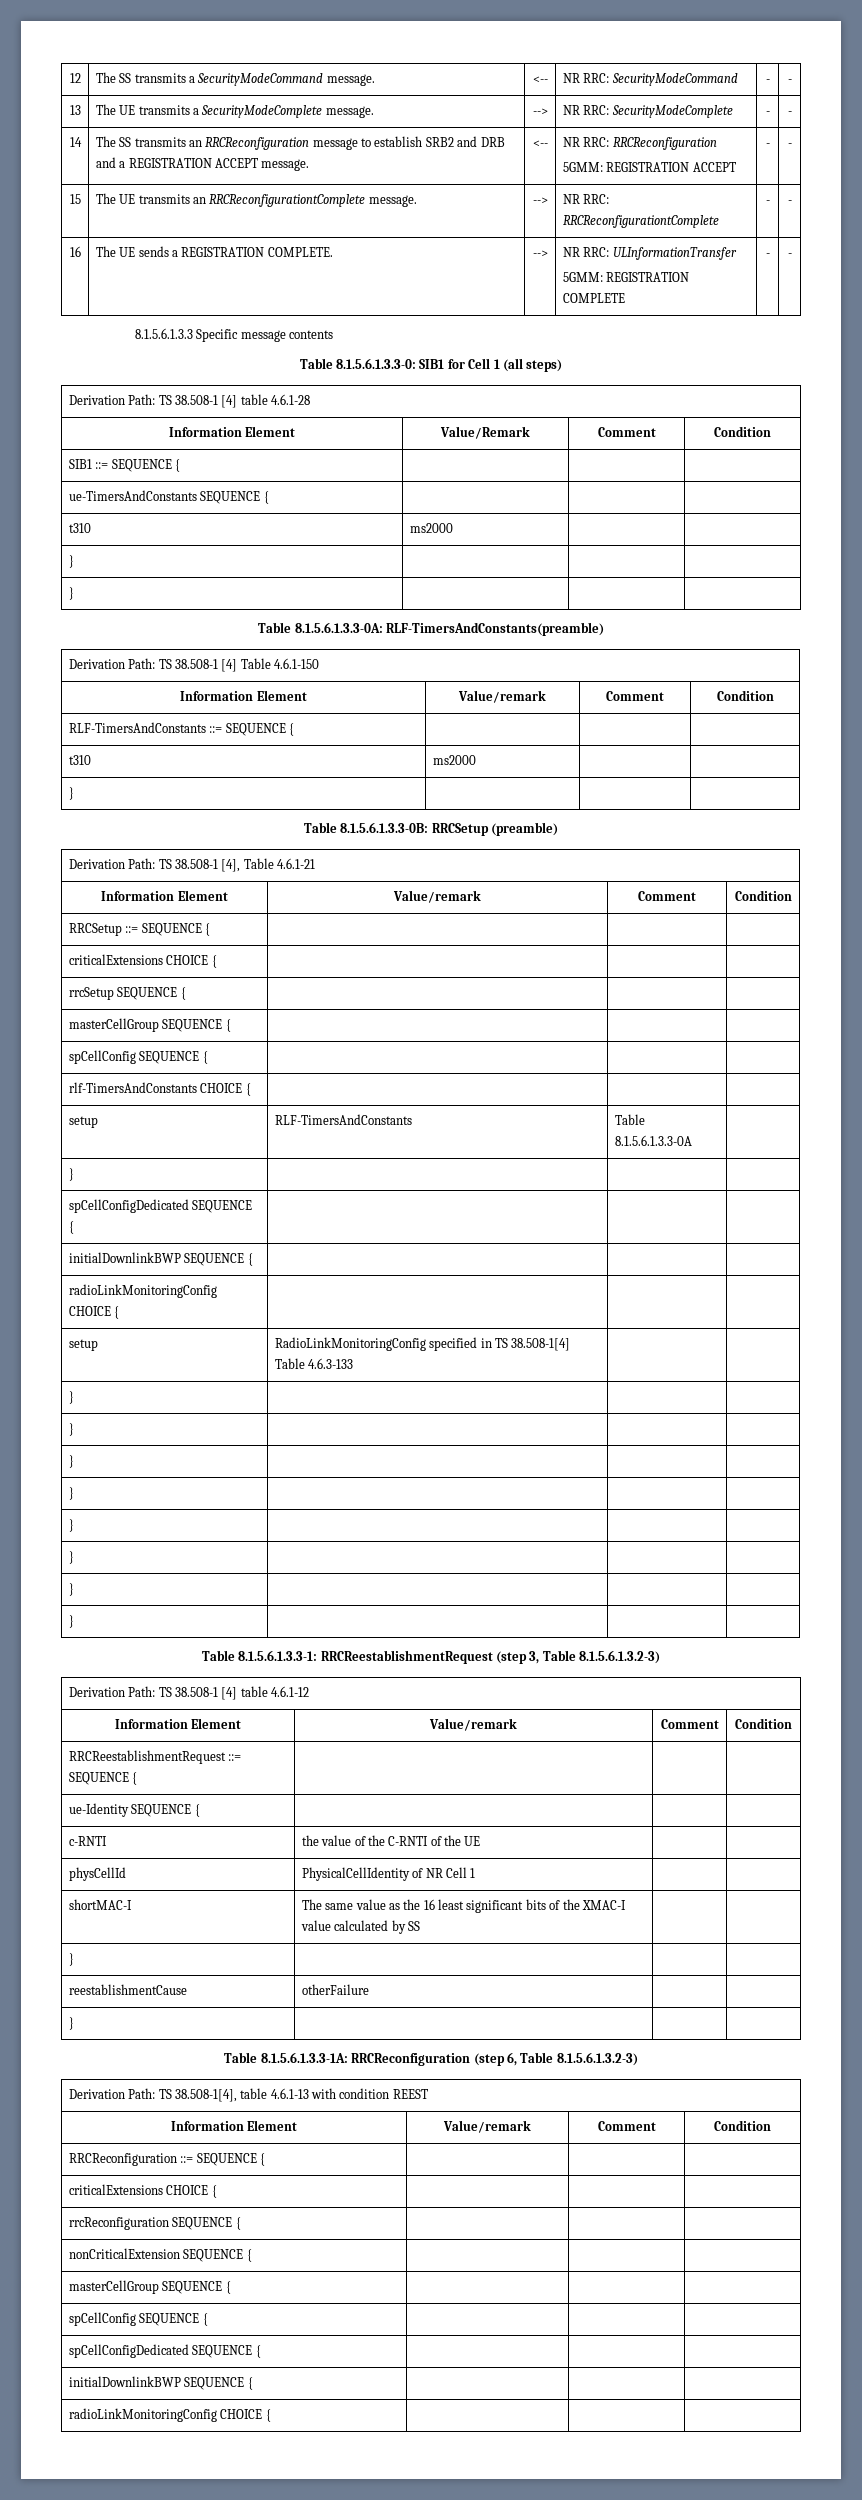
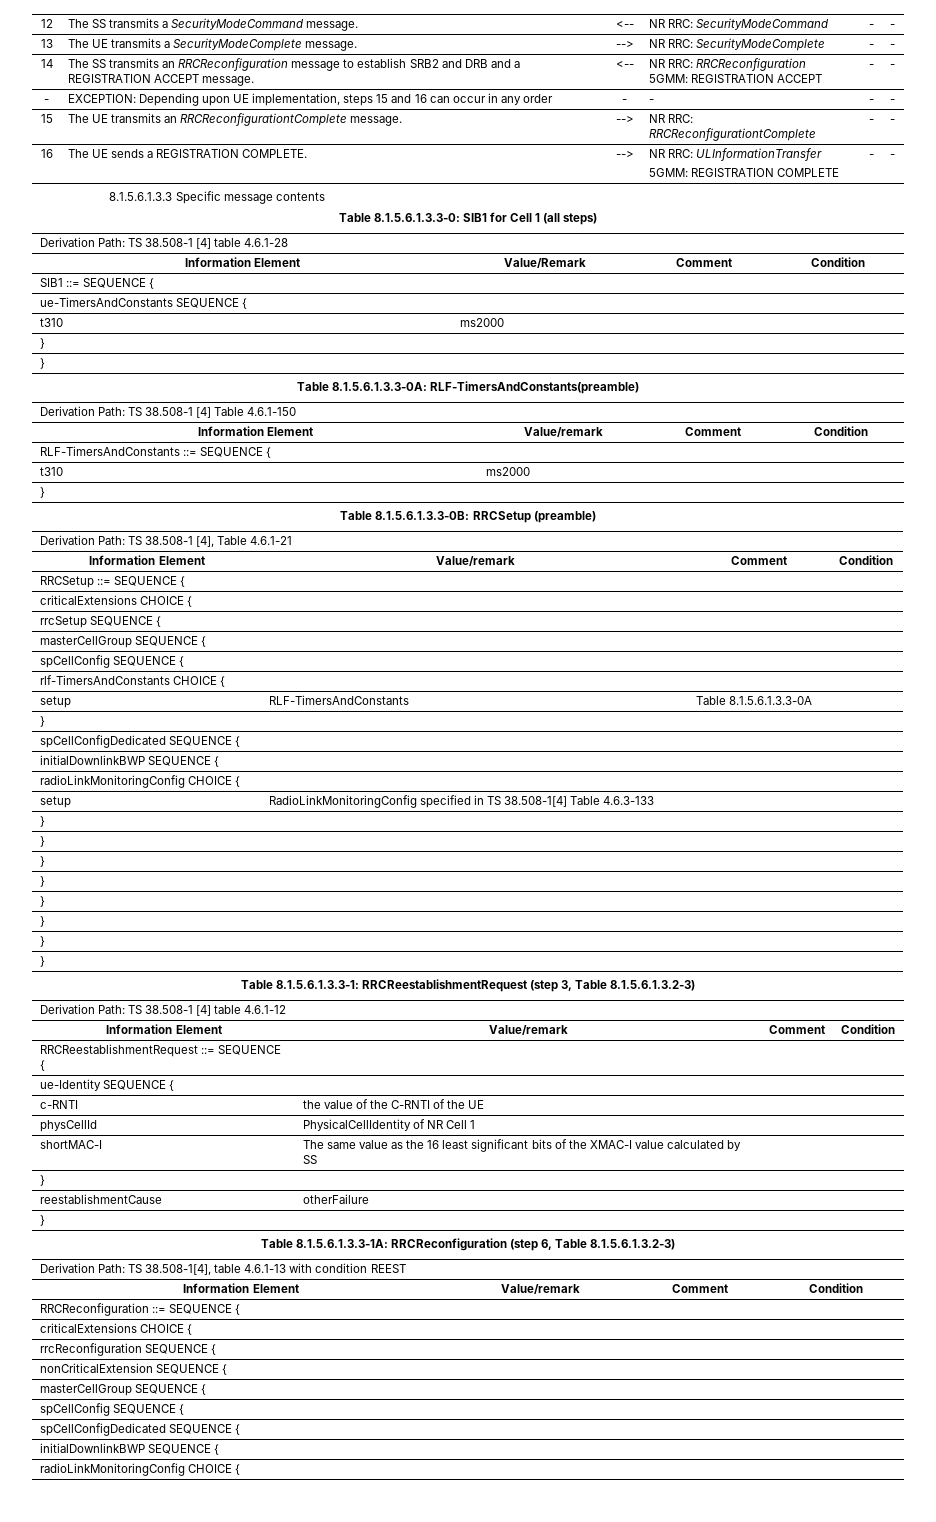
+ - | EXCEPTION: Depending upon UE implementation, steps 15 and 16 can occur in any order | - | - | - | -

